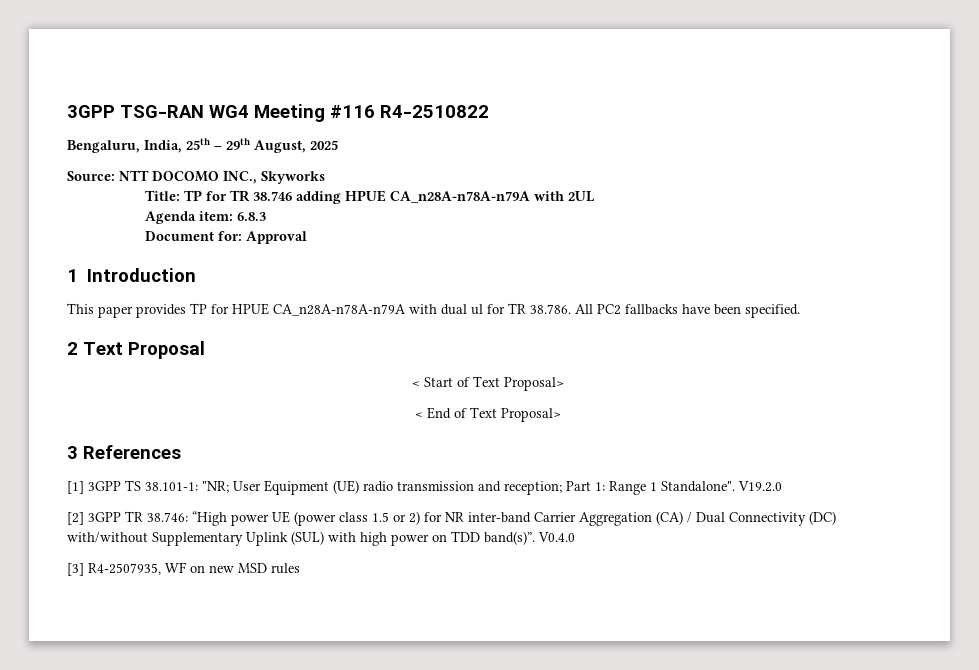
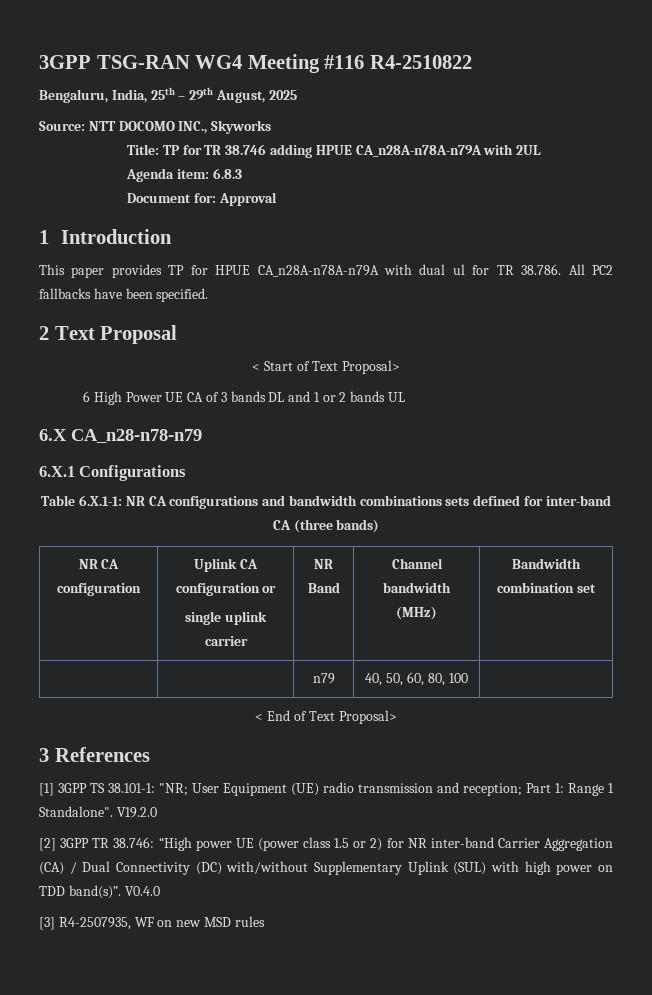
+ 6 High Power UE CA of 3 bands DL and 1 or 2 bands UL
+ 6.X CA_n28-n78-n79
+ 6.X.1 Configurations
+ Table 6.X.1-1: NR CA configurations and bandwidth combinations sets defined for inter-band CA (three bands)
+ NR CA configuration | Uplink CA configuration or
+ single uplink carrier | NR Band | Channel bandwidth (MHz) | Bandwidth combination set
+ | | n79 | 40, 50, 60, 80, 100 |

